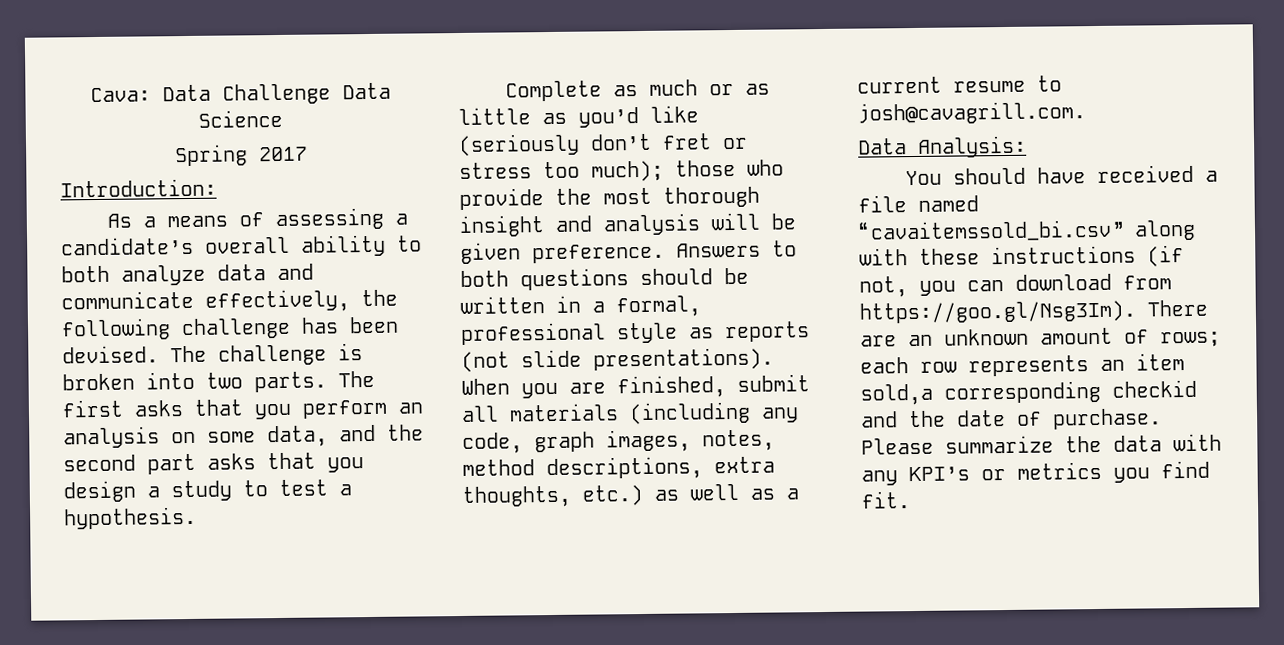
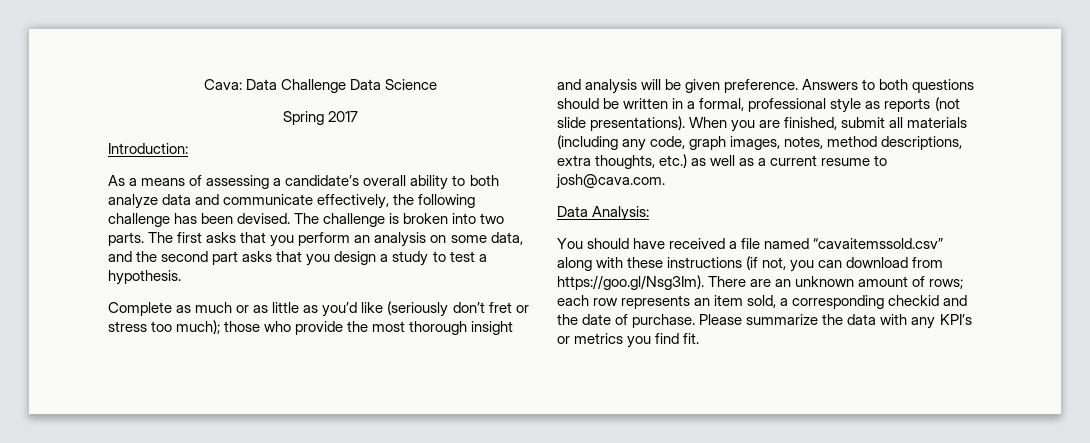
- When you are finished, submit all materials (including any code, graph images, notes, method descriptions, extra thoughts, etc.) as well as a current resume to josh@cavagrill.com.
+ When you are finished, submit all materials (including any code, graph images, notes, method descriptions, extra thoughts, etc.) as well as a current resume to josh@cava.com.
- You should have received a file named “cavaitemssold_bi.csv” along with these instructions (if not, you can download from https://goo.gl/Nsg3Im). There are an unknown amount of rows; each row represents an item sold,a corresponding checkid and the date of purchase.
+ You should have received a file named “cavaitemssold.csv” along with these instructions (if not, you can download from https://goo.gl/Nsg3Im). There are an unknown amount of rows; each row represents an item sold, a corresponding checkid and the date of purchase.

